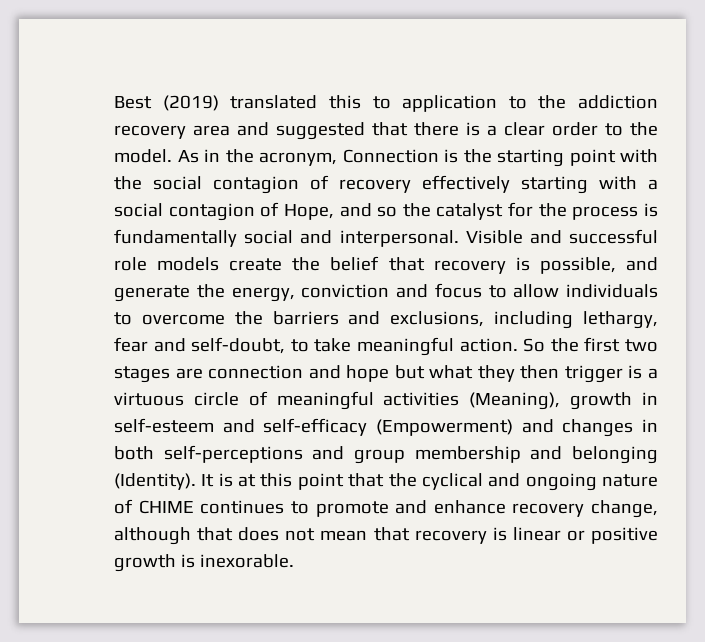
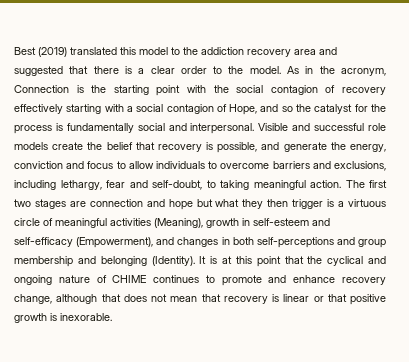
- Best (2019) translated this to application to the addiction recovery area and suggested that there is a clear order to the model.
+ Best (2019) translated this model to the addiction recovery area and suggested that there is a clear order to the model.
- Visible and successful role models create the belief that recovery is possible, and generate the energy, conviction and focus to allow individuals to overcome the barriers and exclusions, including lethargy, fear and self-doubt, to take meaningful action.
+ Visible and successful role models create the belief that recovery is possible, and generate the energy, conviction and focus to allow individuals to overcome barriers and exclusions, including lethargy, fear and self-doubt, to taking meaningful action.
- So the first two stages are connection and hope but what they then trigger is a virtuous circle of meaningful activities (Meaning), growth in self-esteem and self-efficacy (Empowerment) and changes in both self-perceptions and group membership and belonging (Identity).
+ The first two stages are connection and hope but what they then trigger is a virtuous circle of meaningful activities (Meaning), growth in self-esteem and self-efficacy (Empowerment), and changes in both self-perceptions and group membership and belonging (Identity).
- It is at this point that the cyclical and ongoing nature of CHIME continues to promote and enhance recovery change, although that does not mean that recovery is linear or positive growth is inexorable.
+ It is at this point that the cyclical and ongoing nature of CHIME continues to promote and enhance recovery change, although that does not mean that recovery is linear or that positive growth is inexorable.

